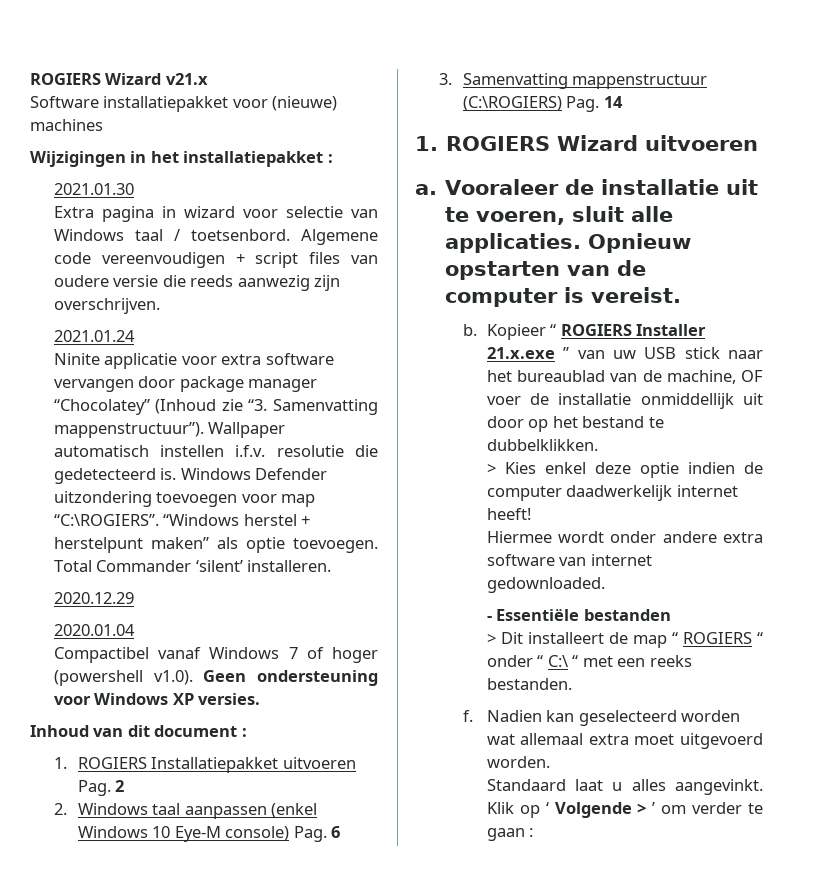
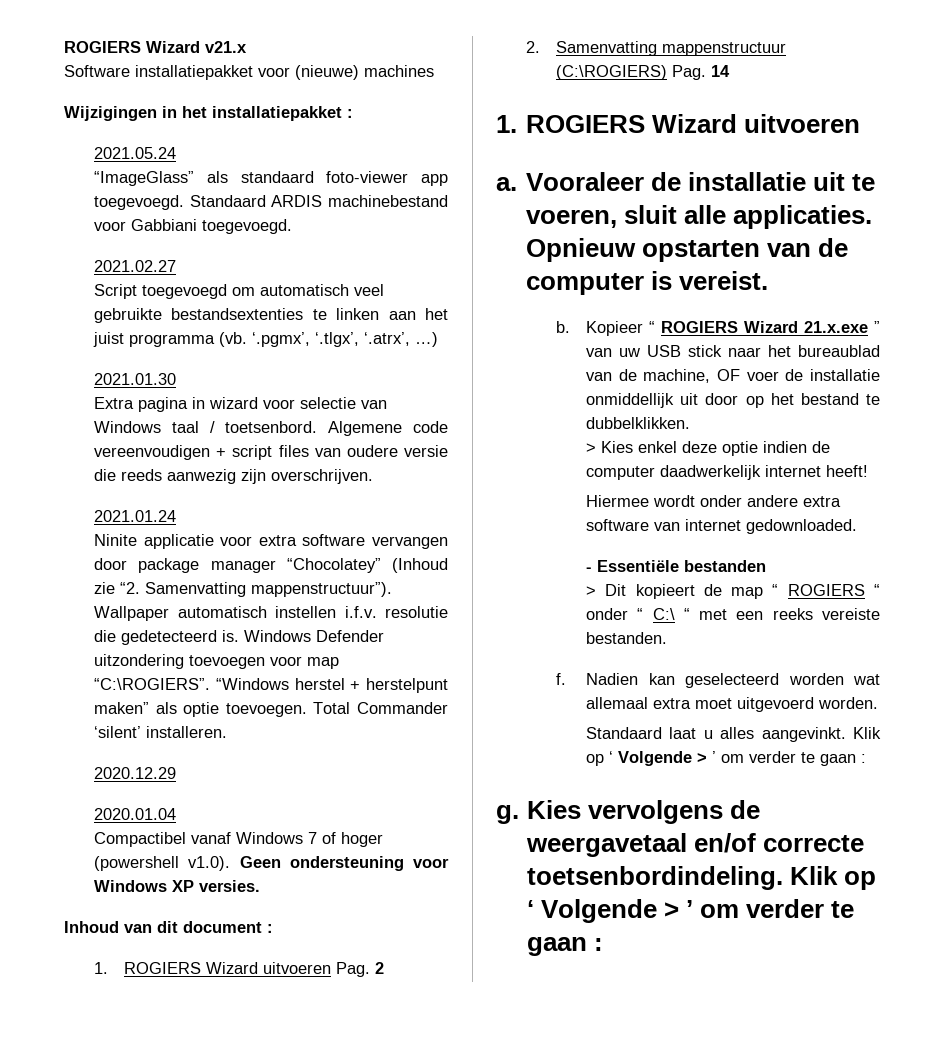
+ 2021.05.24
+ “ImageGlass” als standaard foto-viewer app toegevoegd. Standaard ARDIS machinebestand voor Gabbiani toegevoegd.
+ 2021.02.27
+ Script toegevoegd om automatisch veel gebruikte bestandsextenties te linken aan het juist programma (vb. ‘.pgmx’, ‘.tlgx’, ‘.atrx’, …)
- Ninite applicatie voor extra software vervangen door package manager “Chocolatey” (Inhoud zie “3. Samenvatting mappenstructuur”).
+ Ninite applicatie voor extra software vervangen door package manager “Chocolatey” (Inhoud zie “2. Samenvatting mappenstructuur”).
- 1. ROGIERS Installatiepakket uitvoeren Pag. 2
+ 1. ROGIERS Wizard uitvoeren Pag. 2
- 2. Windows taal aanpassen (enkel Windows 10 Eye-M console) Pag. 6
- 3. Samenvatting mappenstructuur (C:\ROGIERS) Pag. 14
+ 2. Samenvatting mappenstructuur (C:\ROGIERS) Pag. 14
- Kopieer “ ROGIERS Installer 21.x.exe ” van uw USB stick naar het bureaublad van de machine, OF voer de installatie onmiddellijk uit door op het bestand te dubbelklikken.
+ Kopieer “ ROGIERS Wizard 21.x.exe ” van uw USB stick naar het bureaublad van de machine, OF voer de installatie onmiddellijk uit door op het bestand te dubbelklikken.
- > Dit installeert de map “ ROGIERS “ onder “ C:\ “ met een reeks bestanden.
+ > Dit kopieert de map “ ROGIERS “ onder “ C:\ “ met een reeks vereiste bestanden.
+ g. Kies vervolgens de weergavetaal en/of correcte toetsenbordindeling. Klik op ‘ Volgende > ’ om verder te gaan :

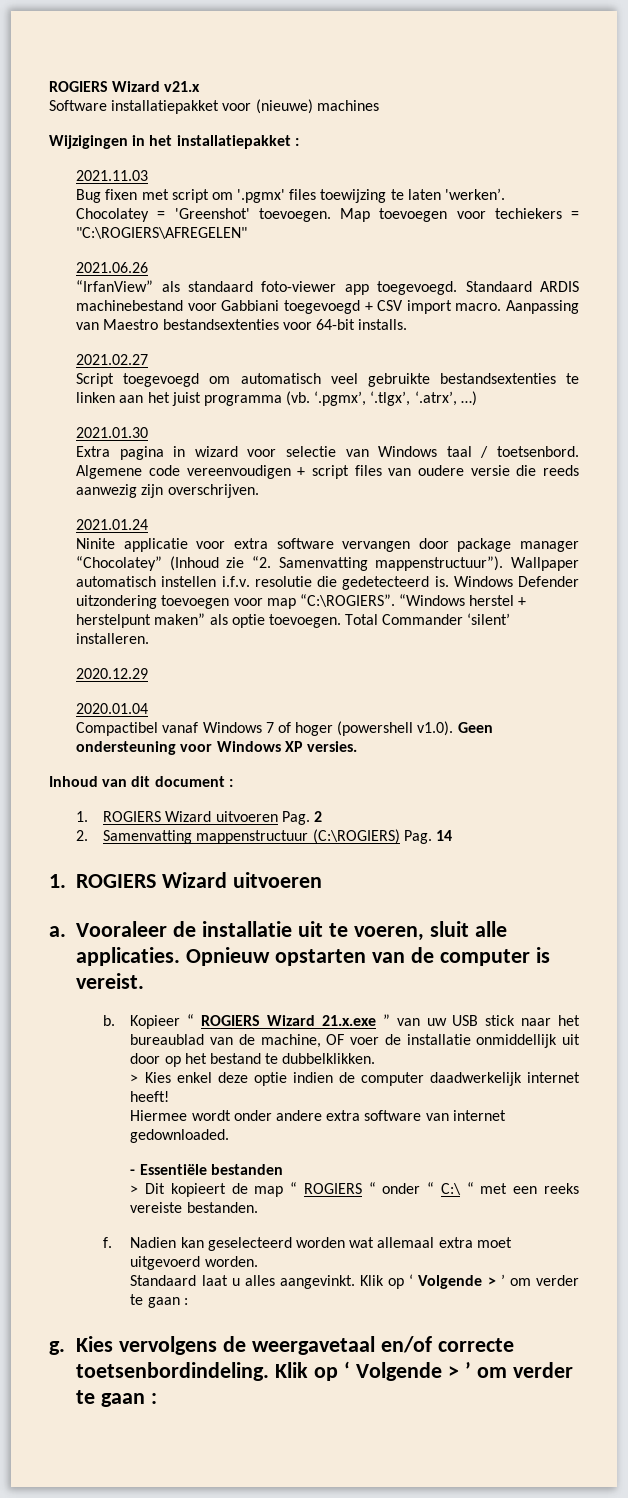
- 2021.05.24
- “ImageGlass” als standaard foto-viewer app toegevoegd.
+ 2021.11.03
+ Bug fixen met script om '.pgmx' files toewijzing te laten 'werken’. Chocolatey = 'Greenshot' toevoegen. Map toevoegen voor techiekers = "C:\ROGIERS\AFREGELEN"
+ 2021.06.26
+ “IrfanView” als standaard foto-viewer app toegevoegd.
- Standaard ARDIS machinebestand voor Gabbiani toegevoegd.
+ Standaard ARDIS machinebestand voor Gabbiani toegevoegd + CSV import macro. Aanpassing van Maestro bestandsextenties voor 64-bit installs.

